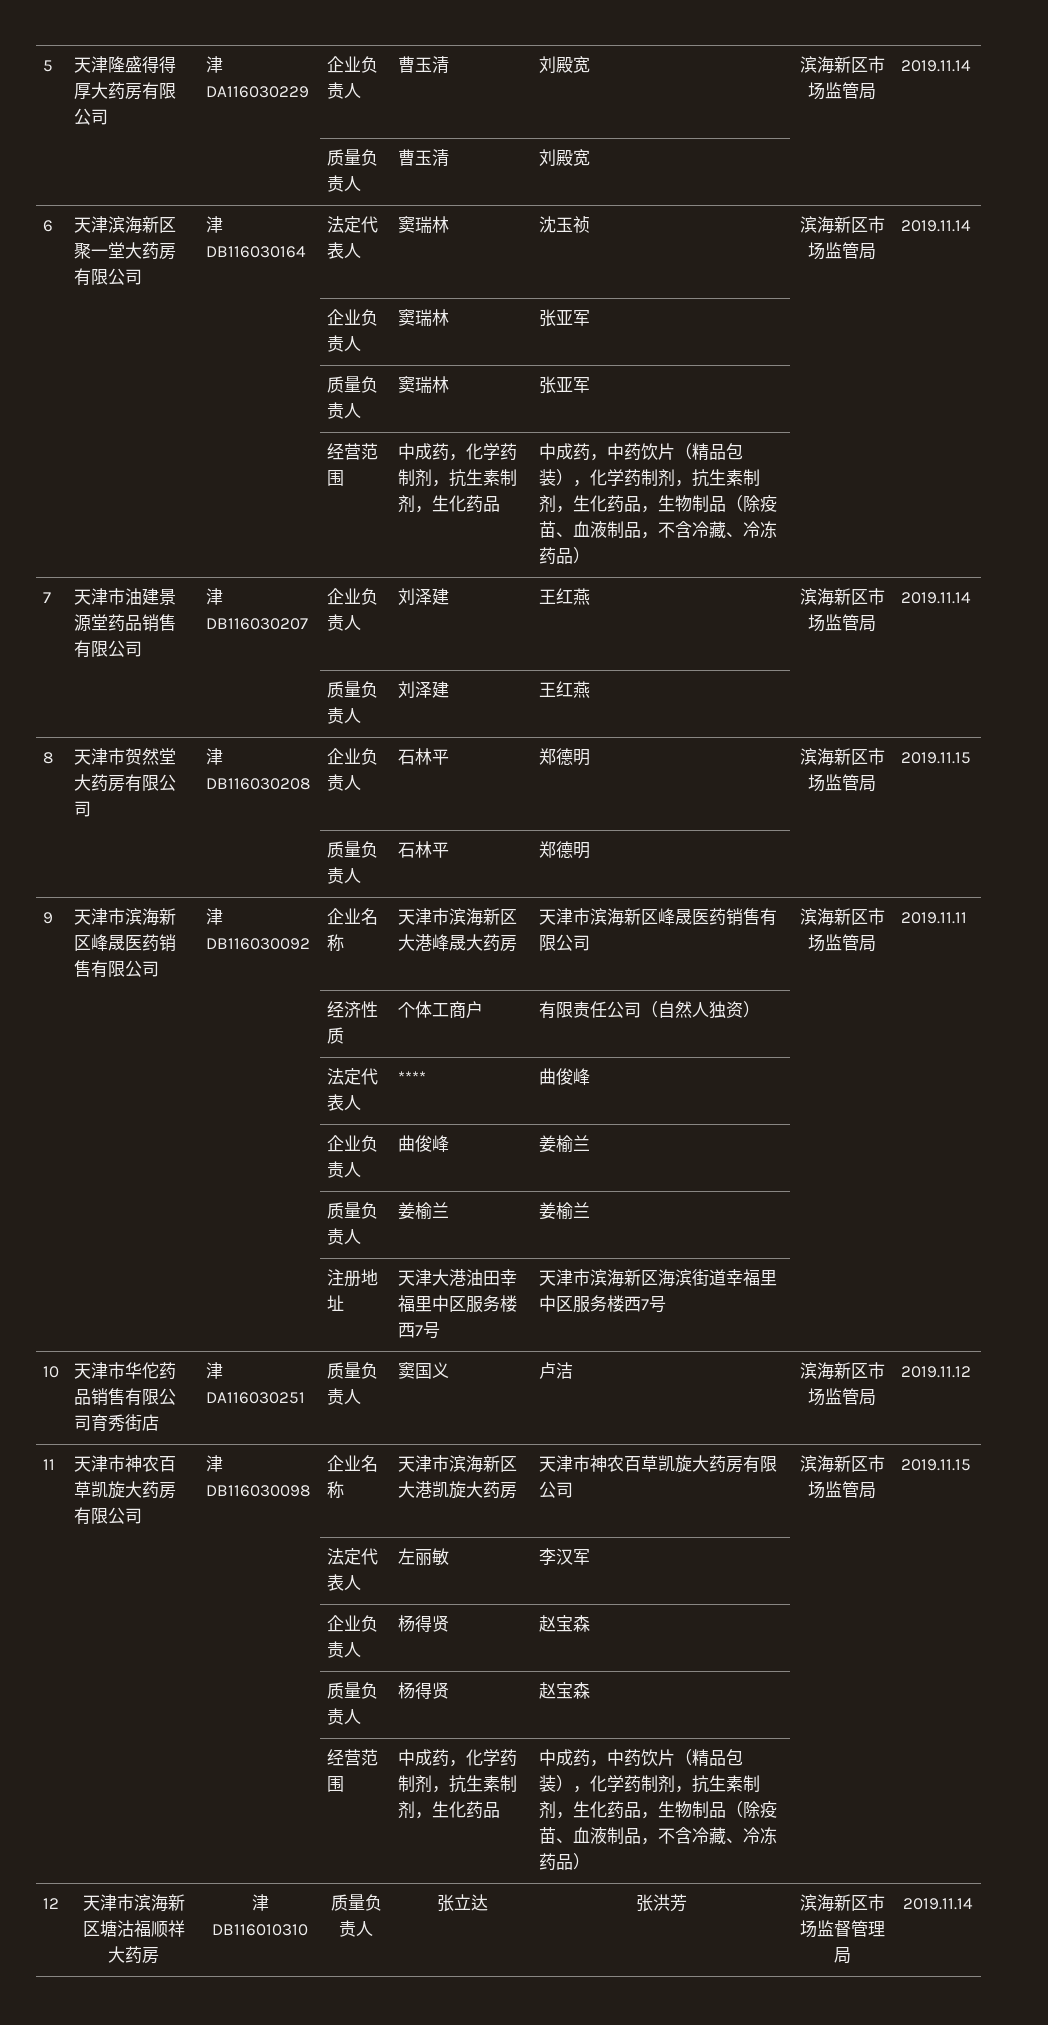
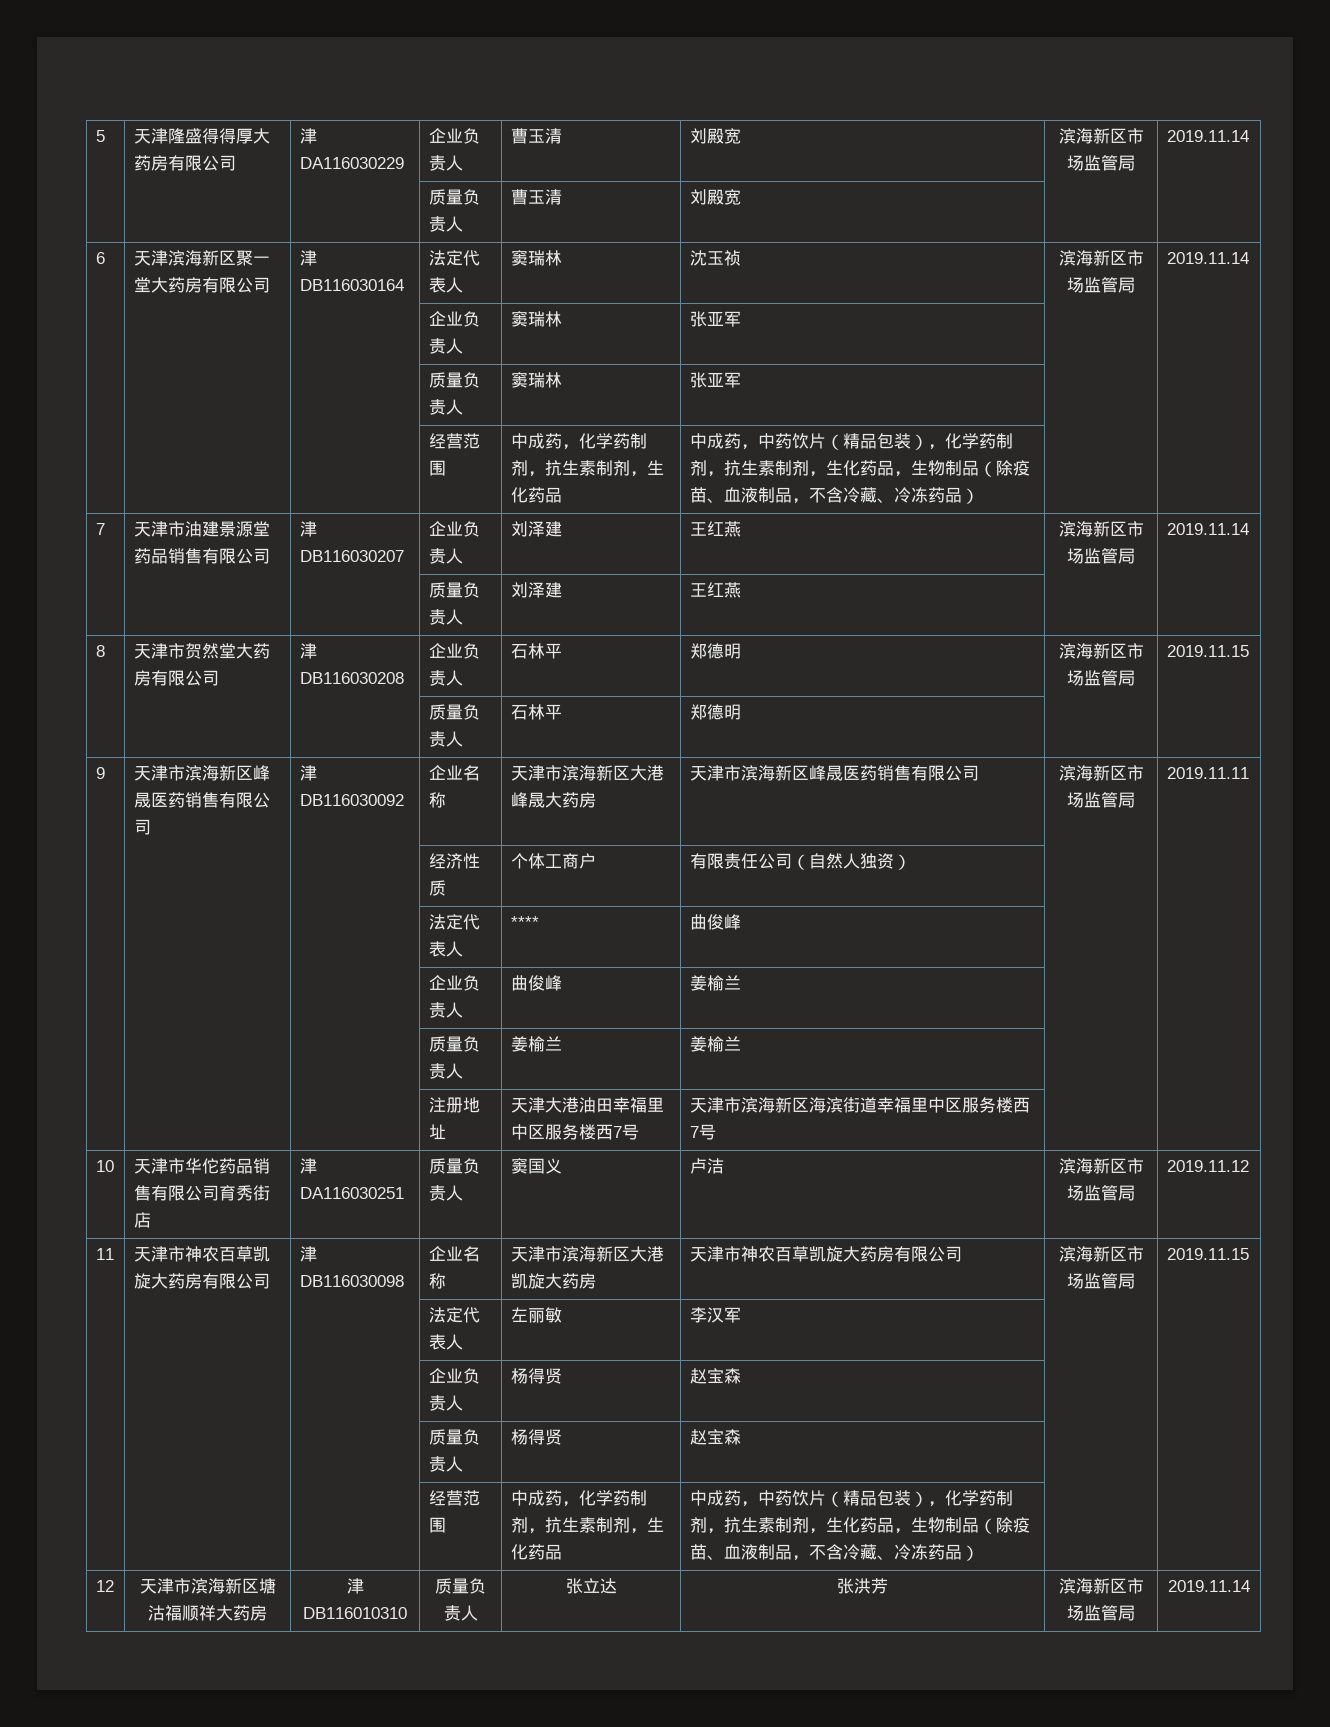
- 12 | 天津市滨海新区塘沽福顺祥大药房 | 津DB116010310 | 质量负责人 | 张立达 | 张洪芳 | 滨海新区市场监督管理局 | 2019.11.14
+ 12 | 天津市滨海新区塘沽福顺祥大药房 | 津DB116010310 | 质量负责人 | 张立达 | 张洪芳 | 滨海新区市场监管局 | 2019.11.14

